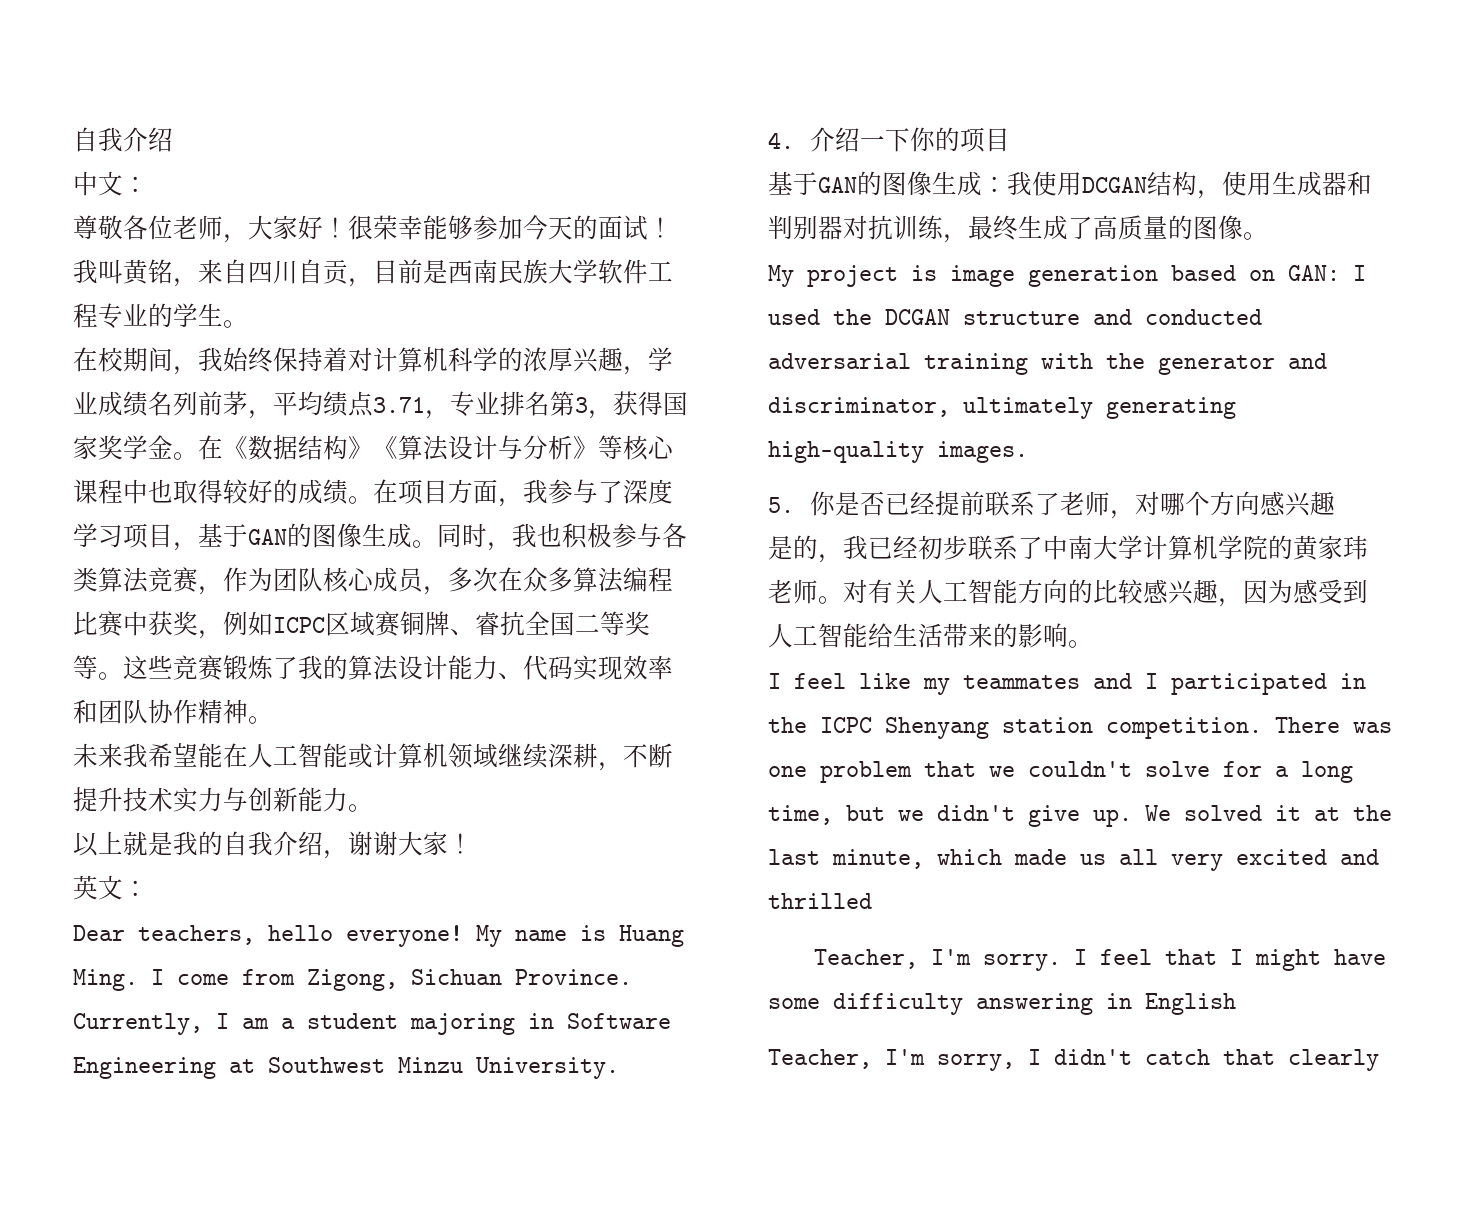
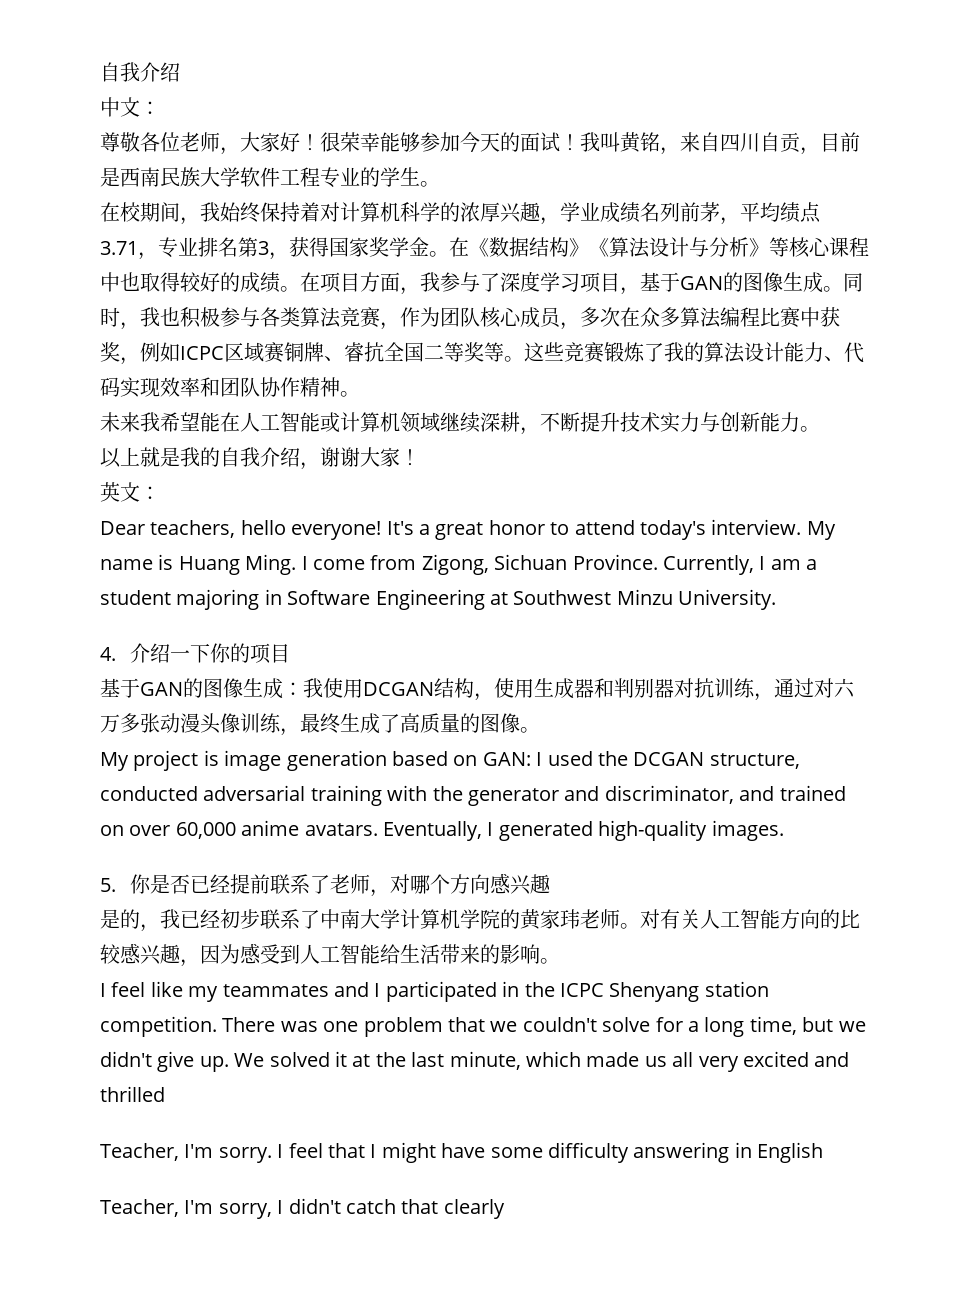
+ It's a great honor to attend today's interview.
- 基于GAN的图像生成：我使用DCGAN结构，使用生成器和判别器对抗训练，最终生成了高质量的图像。
+ 基于GAN的图像生成：我使用DCGAN结构，使用生成器和判别器对抗训练，通过对六万多张动漫头像训练，最终生成了高质量的图像。
- My project is image generation based on GAN: I used the DCGAN structure and conducted adversarial training with the generator and discriminator, ultimately generating high-quality images.
+ My project is image generation based on GAN: I used the DCGAN structure, conducted adversarial training with the generator and discriminator, and trained on over 60,000 anime avatars. Eventually, I generated high-quality images.

